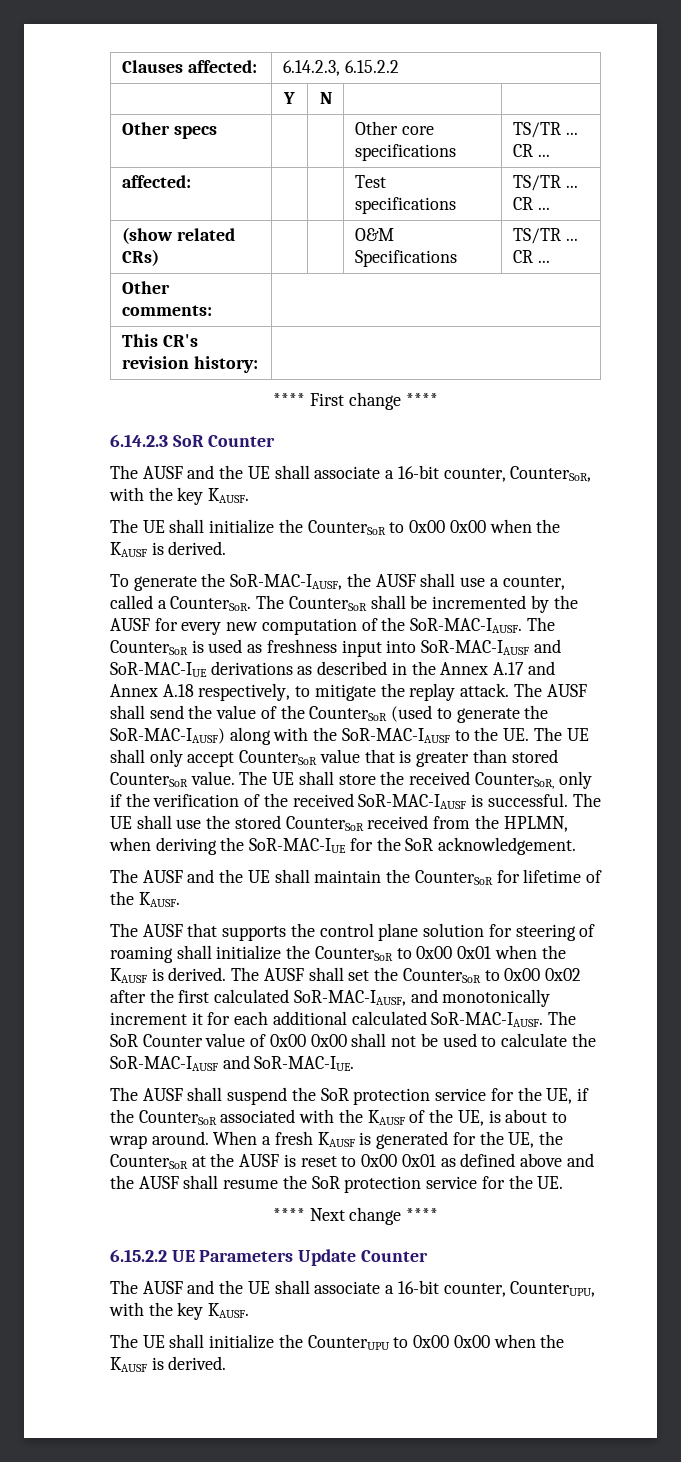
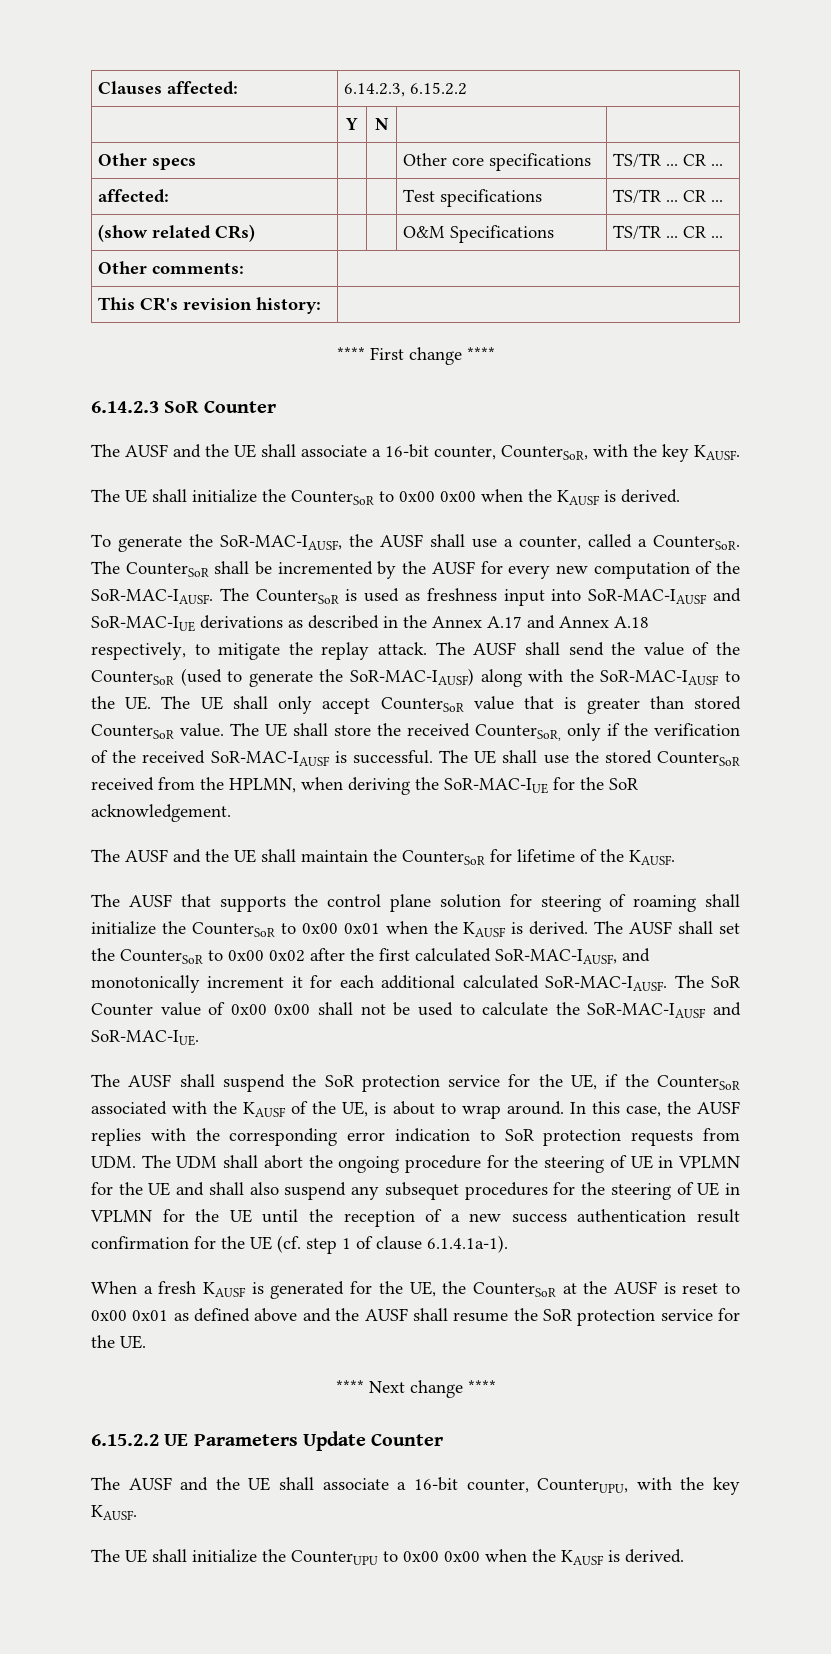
- The AUSF shall suspend the SoR protection service for the UE, if the CounterSoR associated with the KAUSF of the UE, is about to wrap around. When a fresh KAUSF is generated for the UE, the CounterSoR at the AUSF is reset to 0x00 0x01 as defined above and the AUSF shall resume the SoR protection service for the UE.
+ The AUSF shall suspend the SoR protection service for the UE, if the CounterSoR associated with the KAUSF of the UE, is about to wrap around. In this case, the AUSF replies with the corresponding error indication to SoR protection requests from UDM. The UDM shall abort the ongoing procedure for the steering of UE in VPLMN for the UE and shall also suspend any subsequet procedures for the steering of UE in VPLMN for the UE until the reception of a new success authentication result confirmation for the UE (cf. step 1 of clause 6.1.4.1a-1).
+ When a fresh KAUSF is generated for the UE, the CounterSoR at the AUSF is reset to 0x00 0x01 as defined above and the AUSF shall resume the SoR protection service for the UE.

